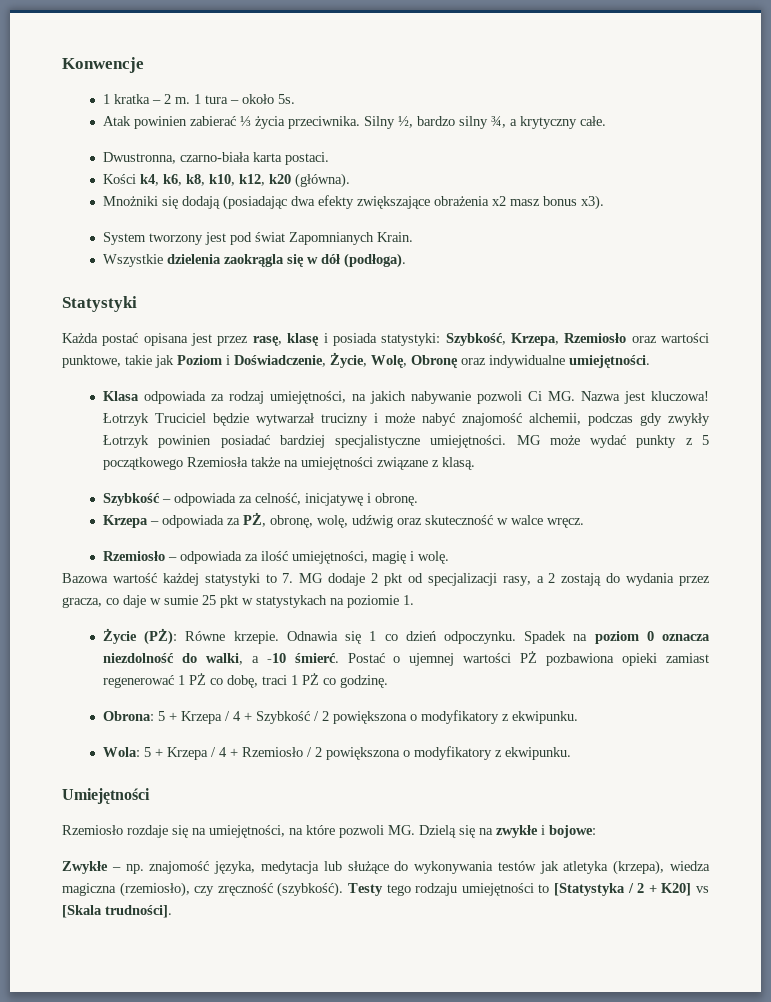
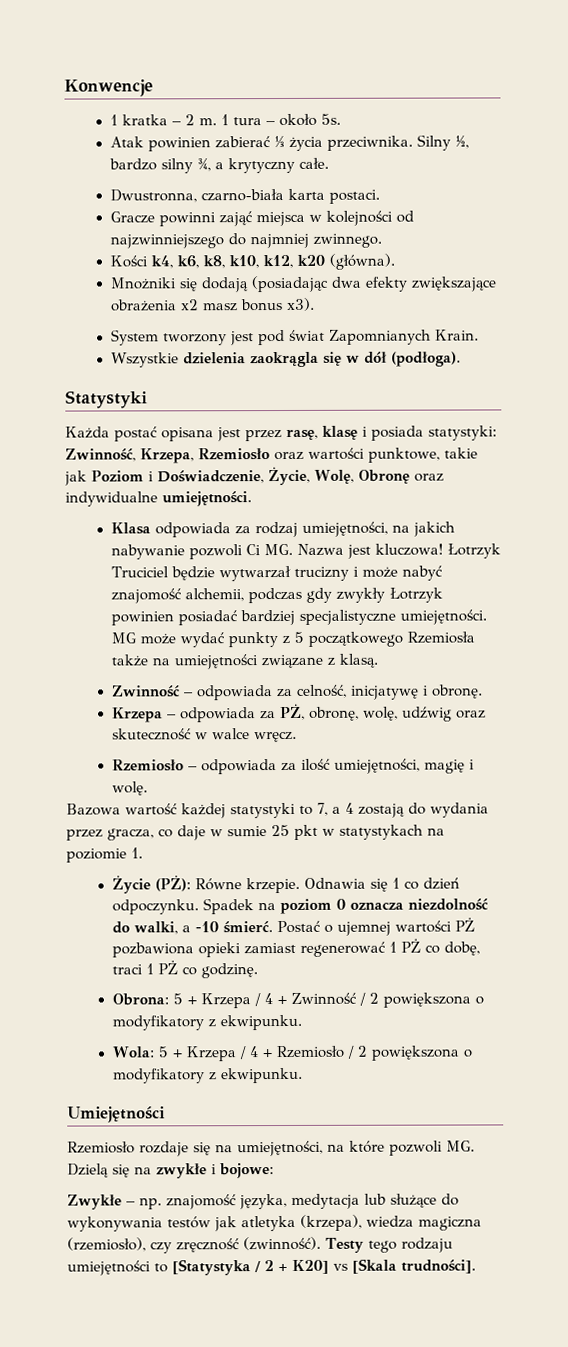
+ Gracze powinni zająć miejsca w kolejności od najzwinniejszego do najmniej zwinnego.
- Każda postać opisana jest przez rasę, klasę i posiada statystyki: Szybkość, Krzepa, Rzemiosło oraz wartości punktowe, takie jak Poziom i Doświadczenie, Życie, Wolę, Obronę oraz indywidualne umiejętności.
+ Każda postać opisana jest przez rasę, klasę i posiada statystyki: Zwinność, Krzepa, Rzemiosło oraz wartości punktowe, takie jak Poziom i Doświadczenie, Życie, Wolę, Obronę oraz indywidualne umiejętności.
- Szybkość – odpowiada za celność, inicjatywę i obronę.
+ Zwinność – odpowiada za celność, inicjatywę i obronę.
- Bazowa wartość każdej statystyki to 7. MG dodaje 2 pkt od specjalizacji rasy, a 2 zostają do wydania przez gracza, co daje w sumie 25 pkt w statystykach na poziomie 1.
+ Bazowa wartość każdej statystyki to 7, a 4 zostają do wydania przez gracza, co daje w sumie 25 pkt w statystykach na poziomie 1.
- Obrona: 5 + Krzepa / 4 + Szybkość / 2 powiększona o modyfikatory z ekwipunku.
+ Obrona: 5 + Krzepa / 4 + Zwinność / 2 powiększona o modyfikatory z ekwipunku.
- Zwykłe – np. znajomość języka, medytacja lub służące do wykonywania testów jak atletyka (krzepa), wiedza magiczna (rzemiosło), czy zręczność (szybkość).
+ Zwykłe – np. znajomość języka, medytacja lub służące do wykonywania testów jak atletyka (krzepa), wiedza magiczna (rzemiosło), czy zręczność (zwinność).

